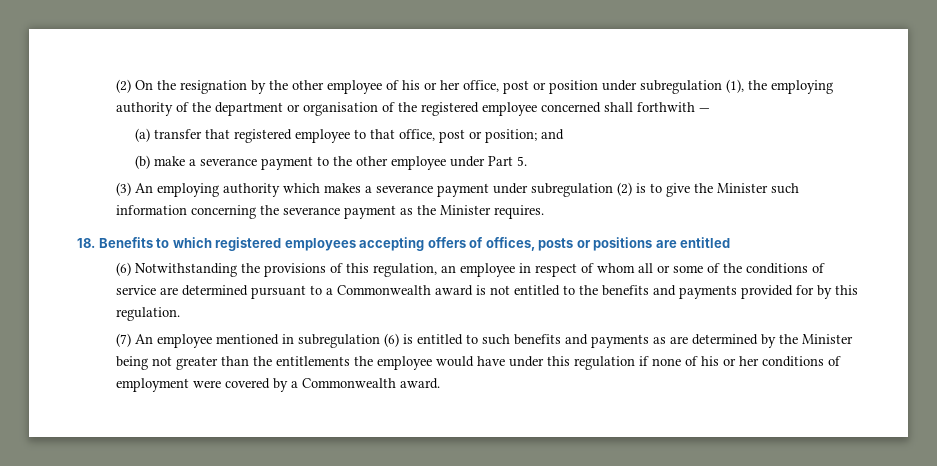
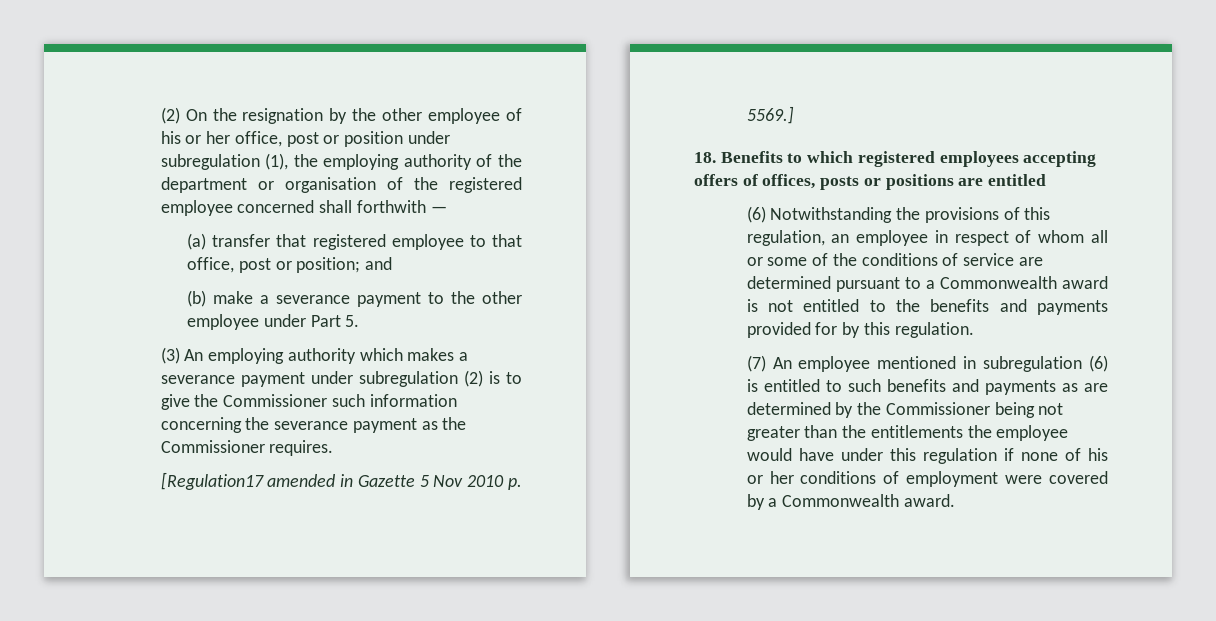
- (3) An employing authority which makes a severance payment under subregulation (2) is to give the Minister such information concerning the severance payment as the Minister requires.
+ (3) An employing authority which makes a severance payment under subregulation (2) is to give the Commissioner such information concerning the severance payment as the Commissioner requires.
+ [Regulation17 amended in Gazette 5 Nov 2010 p. 5569.]
- (7) An employee mentioned in subregulation (6) is entitled to such benefits and payments as are determined by the Minister being not greater than the entitlements the employee would have under this regulation if none of his or her conditions of employment were covered by a Commonwealth award.
+ (7) An employee mentioned in subregulation (6) is entitled to such benefits and payments as are determined by the Commissioner being not greater than the entitlements the employee would have under this regulation if none of his or her conditions of employment were covered by a Commonwealth award.

